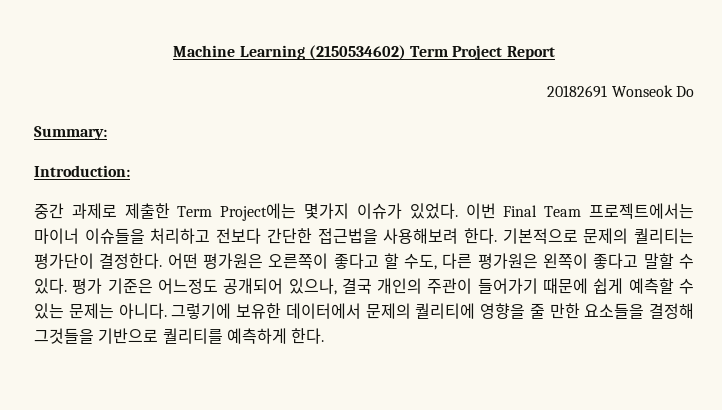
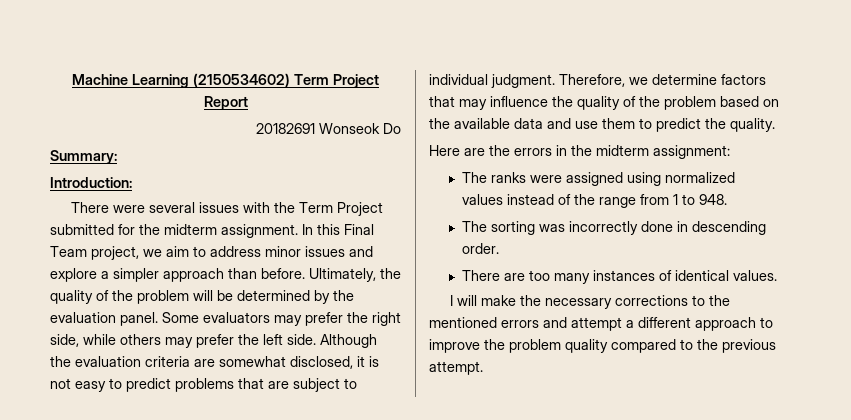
- 중간 과제로 제출한 Term Project에는 몇가지 이슈가 있었다. 이번 Final Team 프로젝트에서는 마이너 이슈들을 처리하고 전보다 간단한 접근법을 사용해보려 한다. 기본적으로 문제의 퀄리티는 평가단이 결정한다. 어떤 평가원은 오른쪽이 좋다고 할 수도, 다른 평가원은 왼쪽이 좋다고 말할 수 있다. 평가 기준은 어느정도 공개되어 있으나, 결국 개인의 주관이 들어가기 때문에 쉽게 예측할 수 있는 문제는 아니다. 그렇기에 보유한 데이터에서 문제의 퀄리티에 영향을 줄 만한 요소들을 결정해 그것들을 기반으로 퀄리티를 예측하게 한다.
+ There were several issues with the Term Project submitted for the midterm assignment. In this Final Team project, we aim to address minor issues and explore a simpler approach than before. Ultimately, the quality of the problem will be determined by the evaluation panel. Some evaluators may prefer the right side, while others may prefer the left side. Although the evaluation criteria are somewhat disclosed, it is not easy to predict problems that are subject to individual judgment. Therefore, we determine factors that may influence the quality of the problem based on the available data and use them to predict the quality.
+ Here are the errors in the midterm assignment:
+ The ranks were assigned using normalized values instead of the range from 1 to 948.
+ The sorting was incorrectly done in descending order.
+ There are too many instances of identical values.
+ I will make the necessary corrections to the mentioned errors and attempt a different approach to improve the problem quality compared to the previous attempt.

